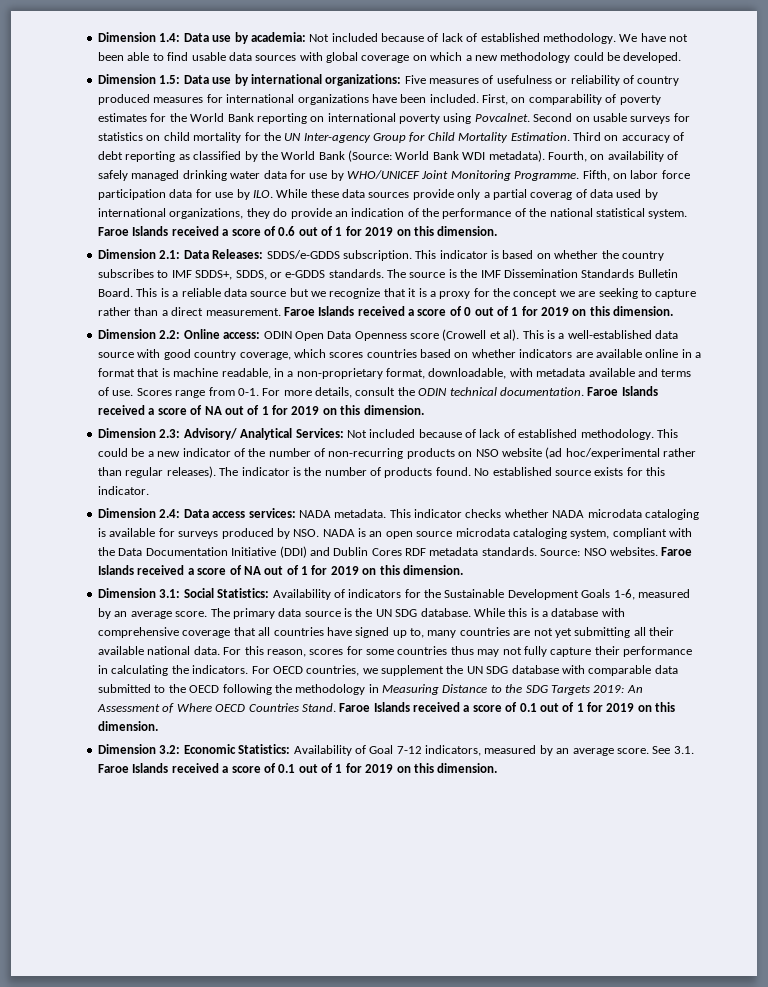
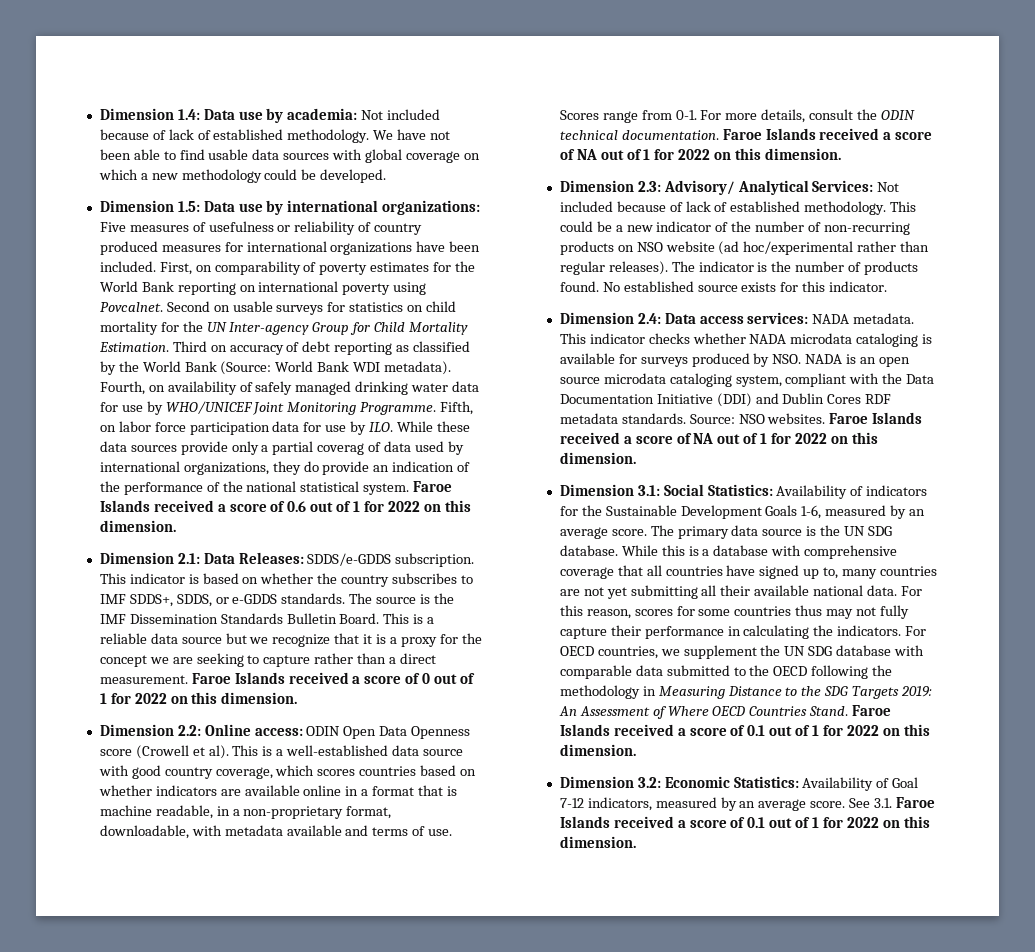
- Faroe Islands received a score of 0.6 out of 1 for 2019 on this dimension.
+ Faroe Islands received a score of 0.6 out of 1 for 2022 on this dimension.
- Faroe Islands received a score of 0 out of 1 for 2019 on this dimension.
+ Faroe Islands received a score of 0 out of 1 for 2022 on this dimension.
- For more details, consult the ODIN technical documentation. Faroe Islands received a score of NA out of 1 for 2019 on this dimension.
+ For more details, consult the ODIN technical documentation. Faroe Islands received a score of NA out of 1 for 2022 on this dimension.
- Source: NSO websites. Faroe Islands received a score of NA out of 1 for 2019 on this dimension.
+ Source: NSO websites. Faroe Islands received a score of NA out of 1 for 2022 on this dimension.
- For OECD countries, we supplement the UN SDG database with comparable data submitted to the OECD following the methodology in Measuring Distance to the SDG Targets 2019: An Assessment of Where OECD Countries Stand. Faroe Islands received a score of 0.1 out of 1 for 2019 on this dimension.
+ For OECD countries, we supplement the UN SDG database with comparable data submitted to the OECD following the methodology in Measuring Distance to the SDG Targets 2019: An Assessment of Where OECD Countries Stand. Faroe Islands received a score of 0.1 out of 1 for 2022 on this dimension.
- See 3.1. Faroe Islands received a score of 0.1 out of 1 for 2019 on this dimension.
+ See 3.1. Faroe Islands received a score of 0.1 out of 1 for 2022 on this dimension.

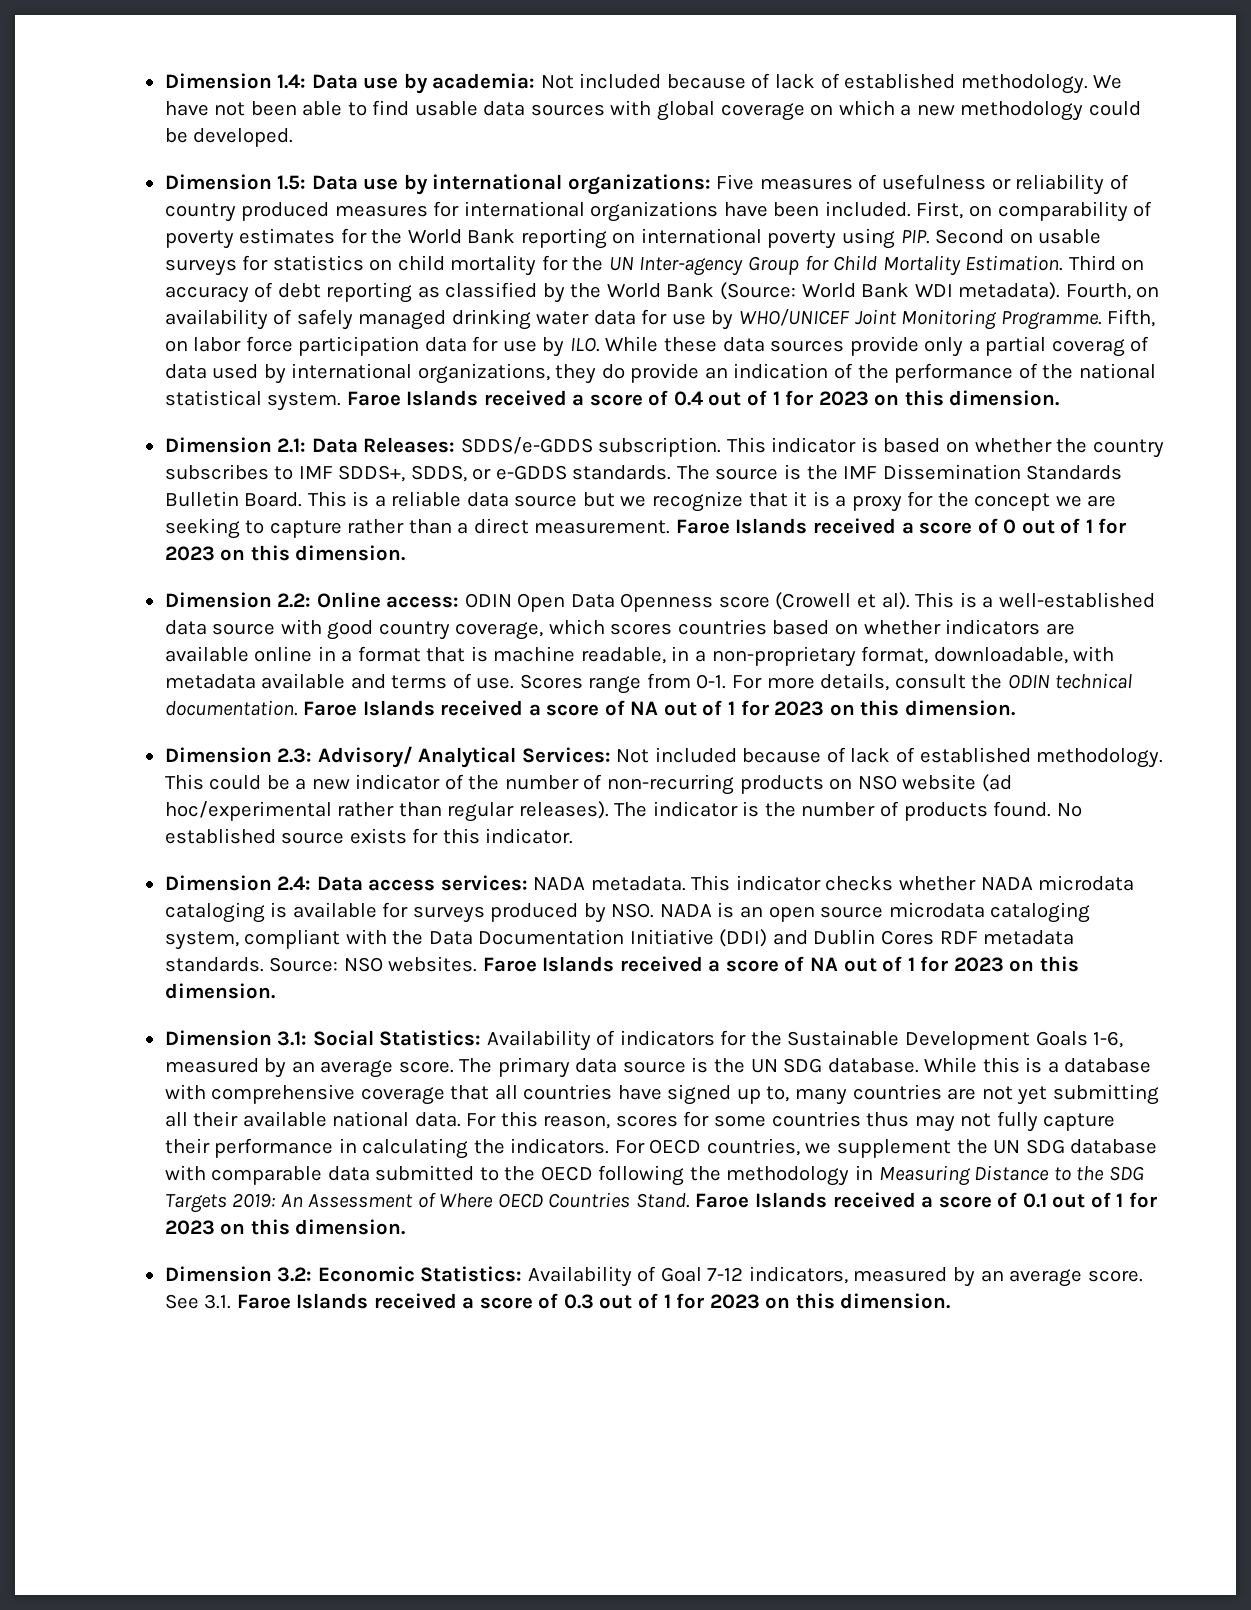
- First, on comparability of poverty estimates for the World Bank reporting on international poverty using Povcalnet. Second on usable surveys for statistics on child mortality for the UN Inter-agency Group for Child Mortality Estimation.
+ First, on comparability of poverty estimates for the World Bank reporting on international poverty using PIP. Second on usable surveys for statistics on child mortality for the UN Inter-agency Group for Child Mortality Estimation.
- Faroe Islands received a score of 0.6 out of 1 for 2022 on this dimension.
+ Faroe Islands received a score of 0.4 out of 1 for 2023 on this dimension.
- Faroe Islands received a score of 0 out of 1 for 2022 on this dimension.
+ Faroe Islands received a score of 0 out of 1 for 2023 on this dimension.
- For more details, consult the ODIN technical documentation. Faroe Islands received a score of NA out of 1 for 2022 on this dimension.
+ For more details, consult the ODIN technical documentation. Faroe Islands received a score of NA out of 1 for 2023 on this dimension.
- Source: NSO websites. Faroe Islands received a score of NA out of 1 for 2022 on this dimension.
+ Source: NSO websites. Faroe Islands received a score of NA out of 1 for 2023 on this dimension.
- For OECD countries, we supplement the UN SDG database with comparable data submitted to the OECD following the methodology in Measuring Distance to the SDG Targets 2019: An Assessment of Where OECD Countries Stand. Faroe Islands received a score of 0.1 out of 1 for 2022 on this dimension.
+ For OECD countries, we supplement the UN SDG database with comparable data submitted to the OECD following the methodology in Measuring Distance to the SDG Targets 2019: An Assessment of Where OECD Countries Stand. Faroe Islands received a score of 0.1 out of 1 for 2023 on this dimension.
- See 3.1. Faroe Islands received a score of 0.1 out of 1 for 2022 on this dimension.
+ See 3.1. Faroe Islands received a score of 0.3 out of 1 for 2023 on this dimension.

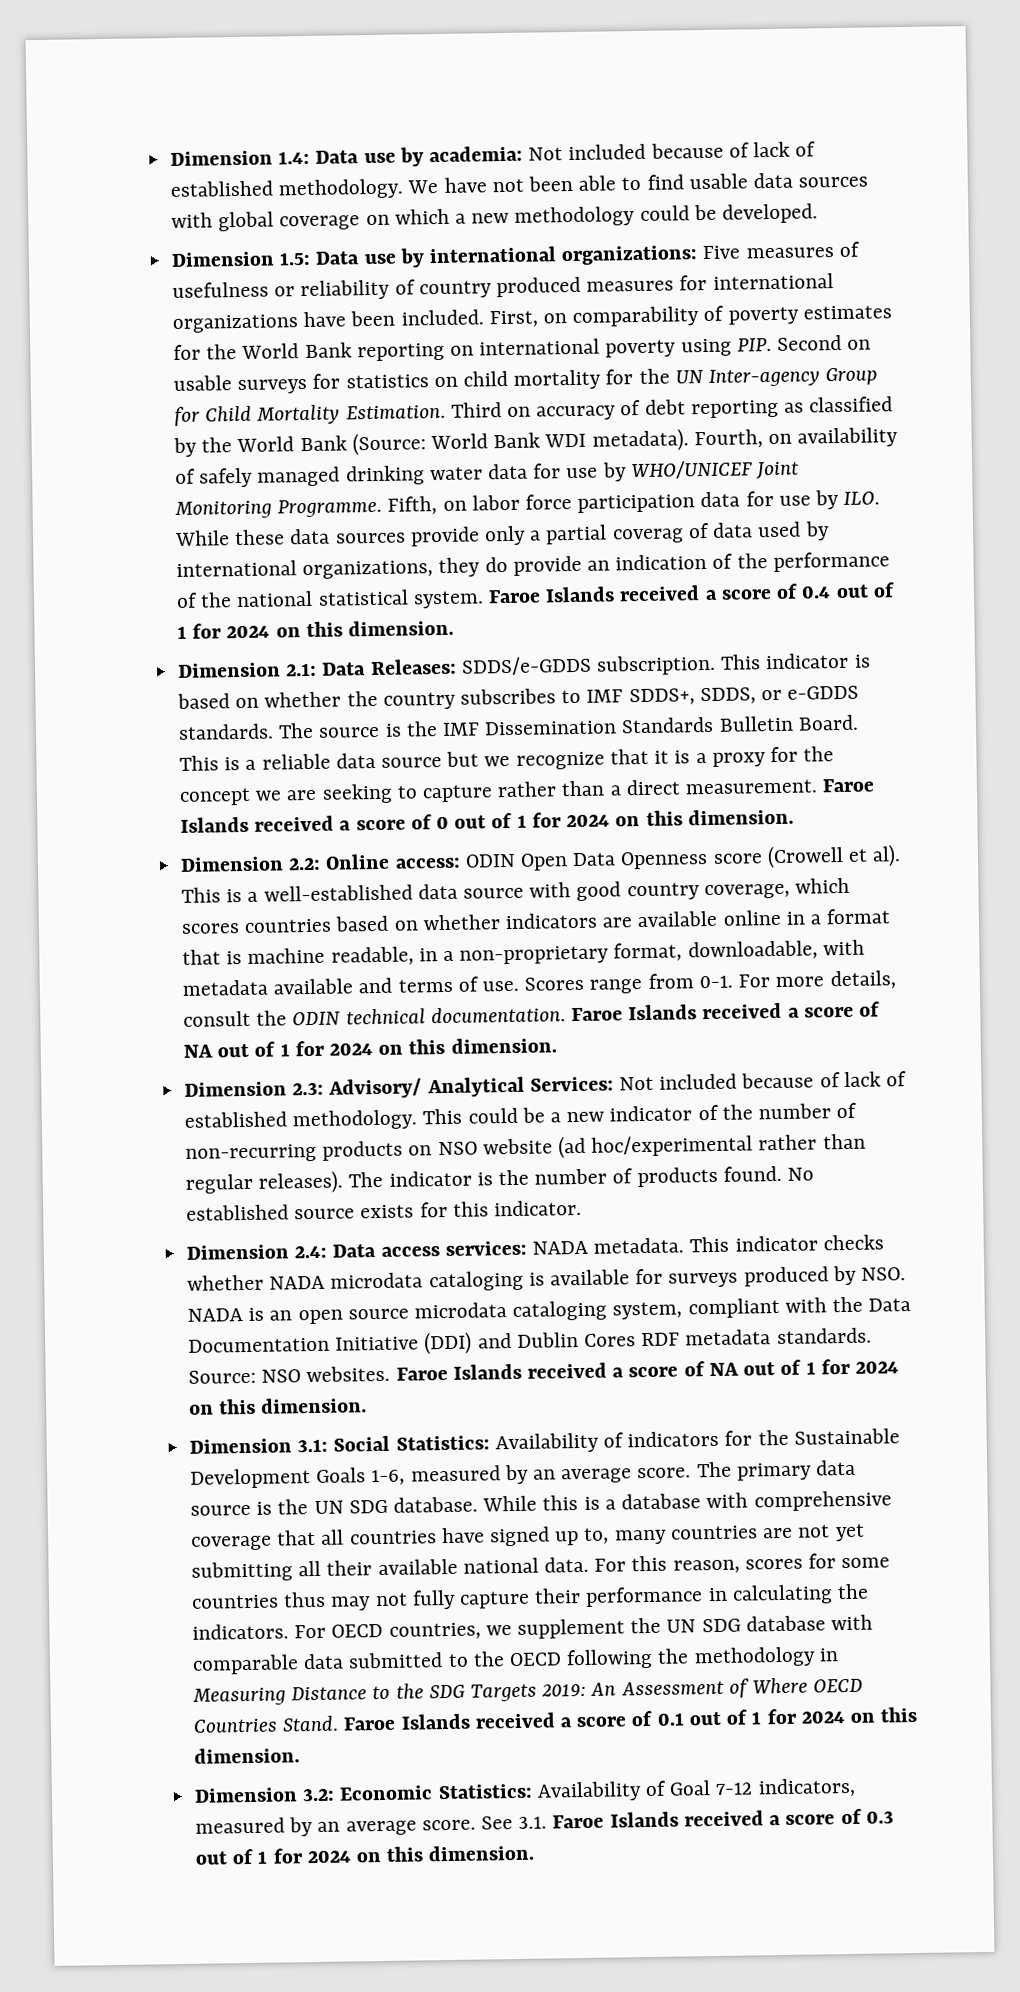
- Faroe Islands received a score of 0.4 out of 1 for 2023 on this dimension.
+ Faroe Islands received a score of 0.4 out of 1 for 2024 on this dimension.
- Faroe Islands received a score of 0 out of 1 for 2023 on this dimension.
+ Faroe Islands received a score of 0 out of 1 for 2024 on this dimension.
- For more details, consult the ODIN technical documentation. Faroe Islands received a score of NA out of 1 for 2023 on this dimension.
+ For more details, consult the ODIN technical documentation. Faroe Islands received a score of NA out of 1 for 2024 on this dimension.
- Source: NSO websites. Faroe Islands received a score of NA out of 1 for 2023 on this dimension.
+ Source: NSO websites. Faroe Islands received a score of NA out of 1 for 2024 on this dimension.
- Faroe Islands received a score of 0.1 out of 1 for 2023 on this dimension.
+ Faroe Islands received a score of 0.1 out of 1 for 2024 on this dimension.
- See 3.1. Faroe Islands received a score of 0.3 out of 1 for 2023 on this dimension.
+ See 3.1. Faroe Islands received a score of 0.3 out of 1 for 2024 on this dimension.

